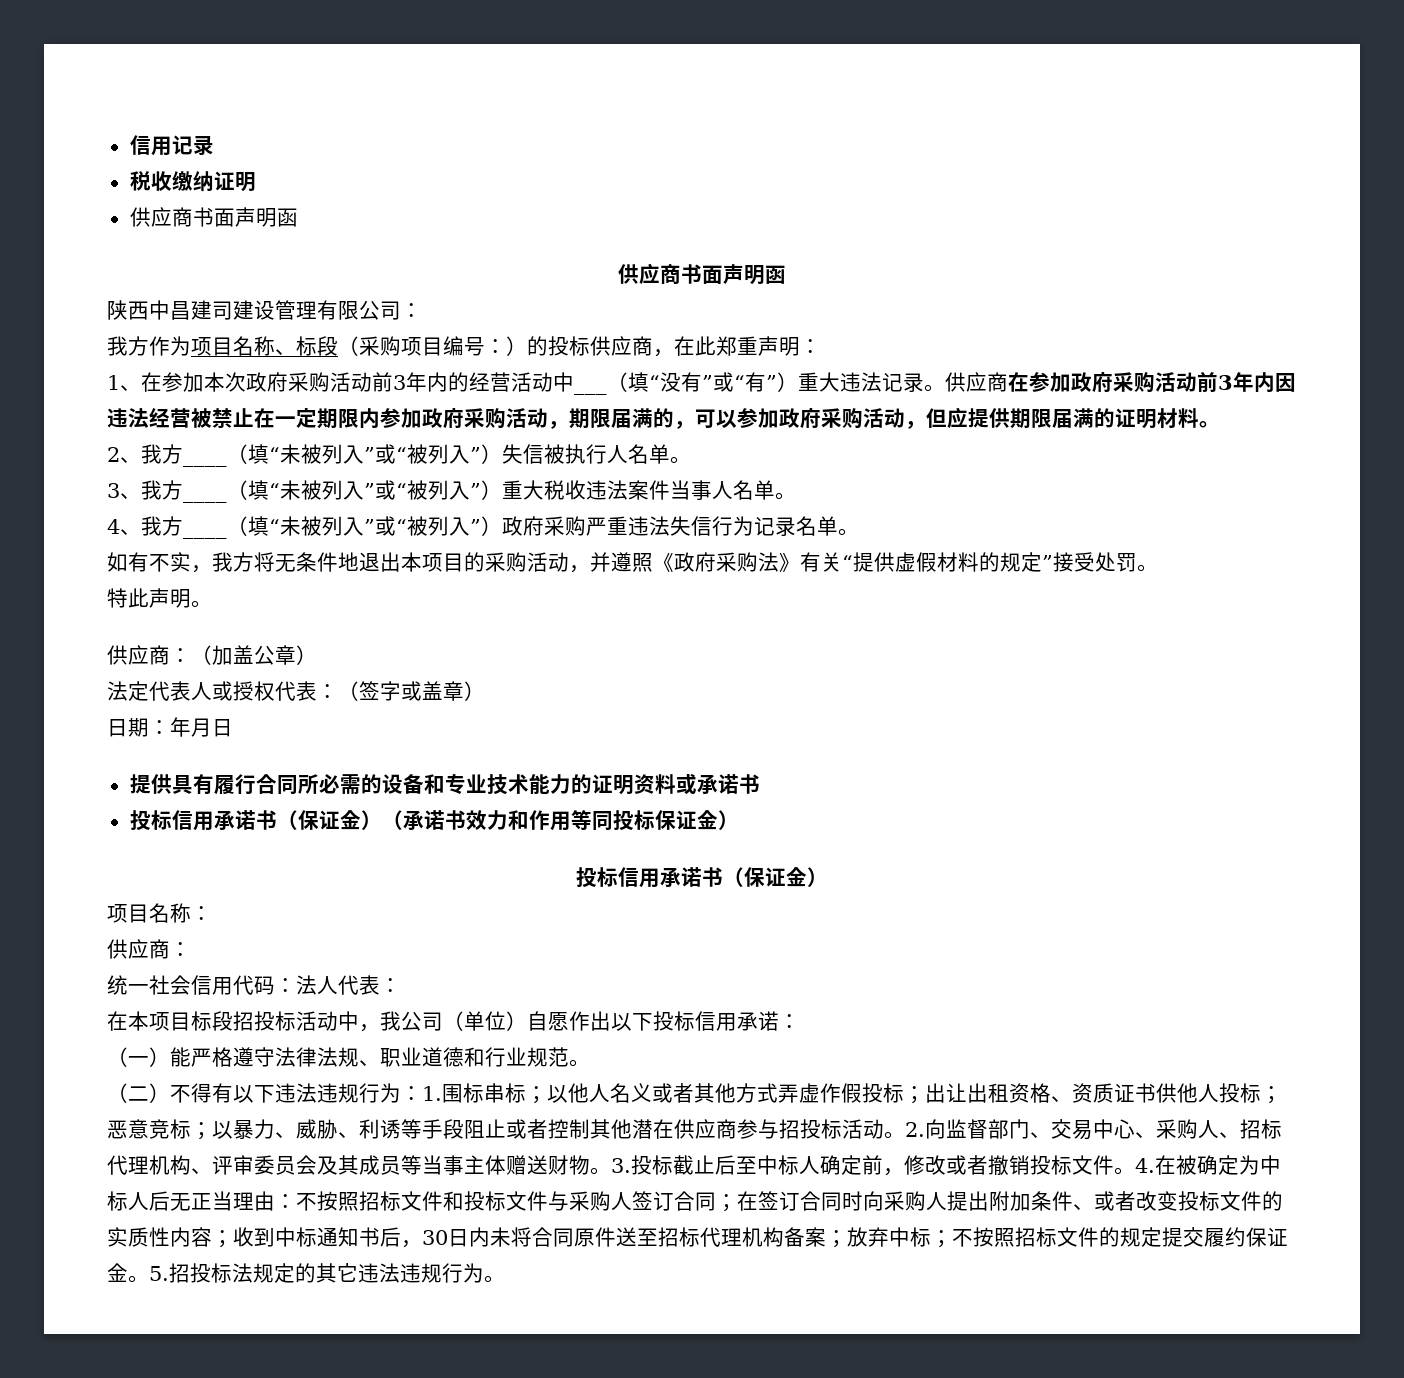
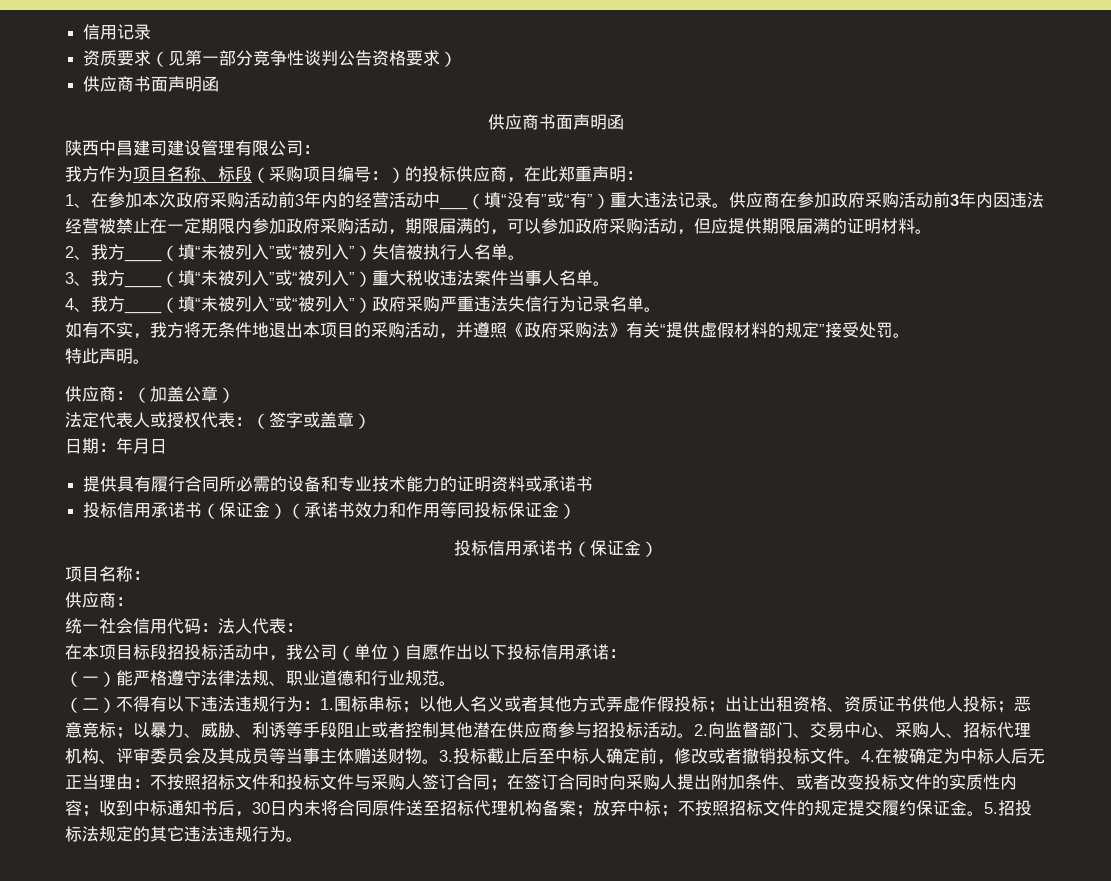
- 税收缴纳证明
+ 资质要求（见第一部分竞争性谈判公告资格要求）

